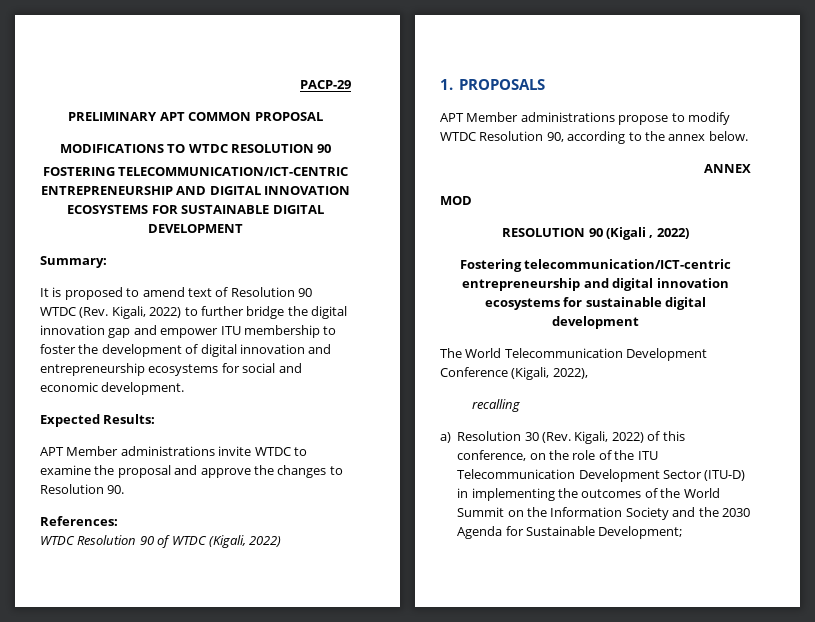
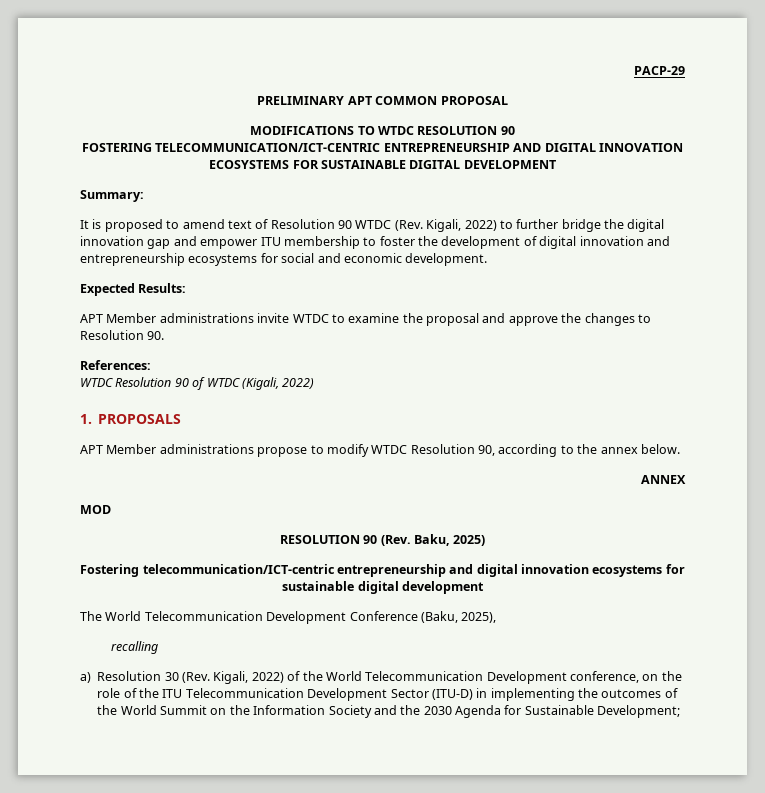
- RESOLUTION 90 (Kigali , 2022)
+ RESOLUTION 90 (Rev. Baku, 2025)
- The World Telecommunication Development Conference (Kigali, 2022),
+ The World Telecommunication Development Conference (Baku, 2025),
- a) Resolution 30 (Rev. Kigali, 2022) of this conference, on the role of the ITU Telecommunication Development Sector (ITU-D) in implementing the outcomes of the World Summit on the Information Society and the 2030 Agenda for Sustainable Development;
+ a) Resolution 30 (Rev. Kigali, 2022) of the World Telecommunication Development conference, on the role of the ITU Telecommunication Development Sector (ITU-D) in implementing the outcomes of the World Summit on the Information Society and the 2030 Agenda for Sustainable Development;

